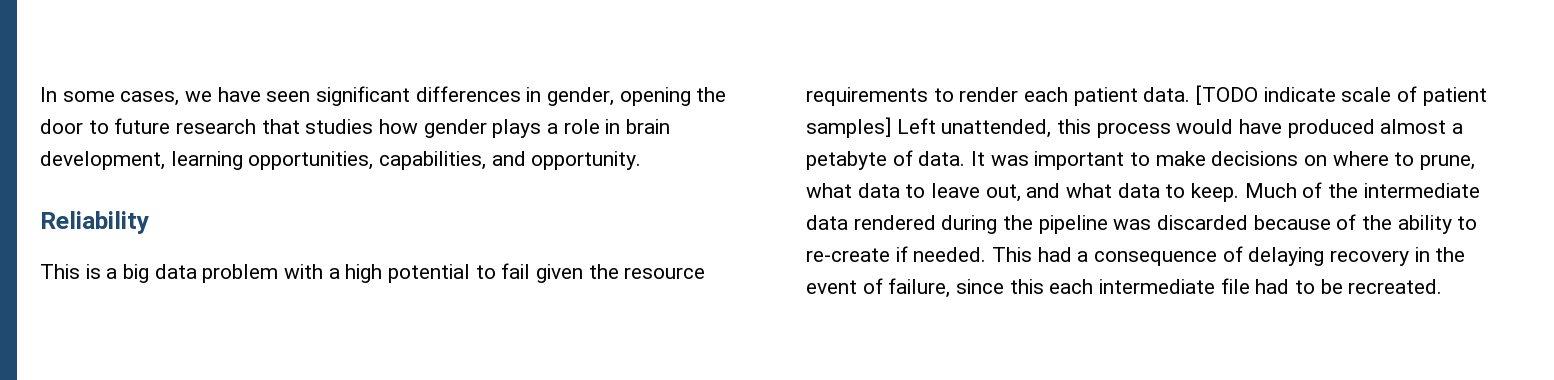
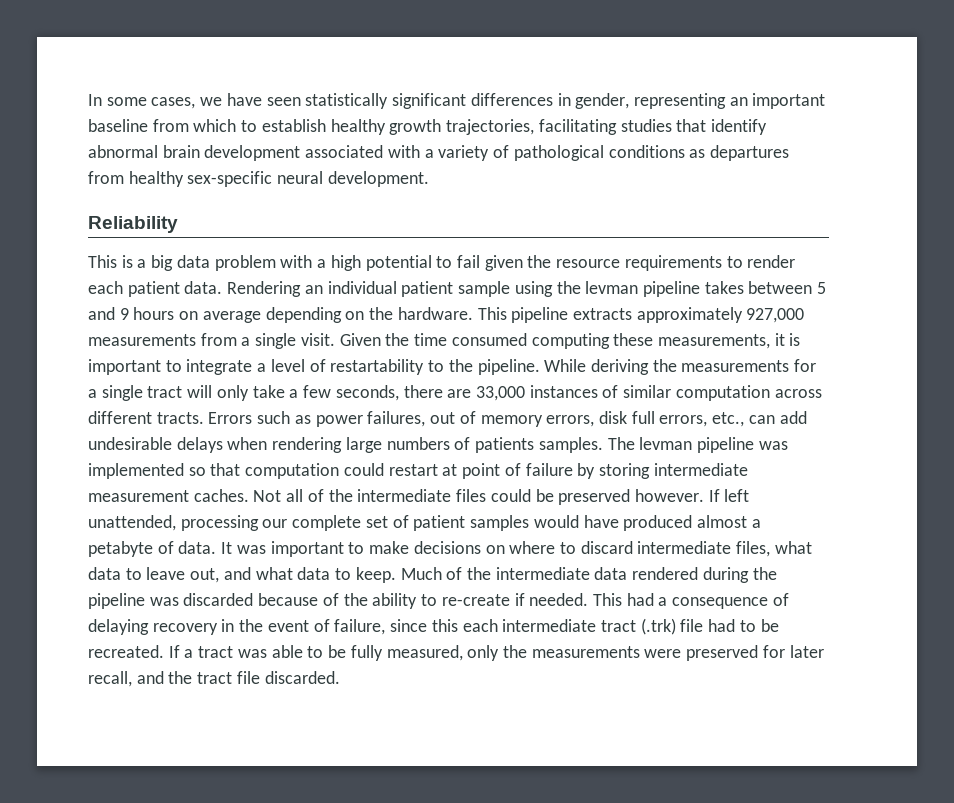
- In some cases, we have seen significant differences in gender, opening the door to future research that studies how gender plays a role in brain development, learning opportunities, capabilities, and opportunity.
+ In some cases, we have seen statistically significant differences in gender, representing an important baseline from which to establish healthy growth trajectories, facilitating studies that identify abnormal brain development associated with a variety of pathological conditions as departures from healthy sex-specific neural development.
- [TODO indicate scale of patient samples] Left unattended, this process would have produced almost a petabyte of data.
+ Rendering an individual patient sample using the levman pipeline takes between 5 and 9 hours on average depending on the hardware. This pipeline extracts approximately 927,000 measurements from a single visit. Given the time consumed computing these measurements, it is important to integrate a level of restartability to the pipeline. While deriving the measurements for a single tract will only take a few seconds, there are 33,000 instances of similar computation across different tracts. Errors such as power failures, out of memory errors, disk full errors, etc., can add undesirable delays when rendering large numbers of patients samples. The levman pipeline was implemented so that computation could restart at point of failure by storing intermediate measurement caches. Not all of the intermediate files could be preserved however. If left unattended, processing our complete set of patient samples would have produced almost a petabyte of data.
- It was important to make decisions on where to prune, what data to leave out, and what data to keep.
+ It was important to make decisions on where to discard intermediate files, what data to leave out, and what data to keep.
- This had a consequence of delaying recovery in the event of failure, since this each intermediate file had to be recreated.
+ This had a consequence of delaying recovery in the event of failure, since this each intermediate tract (.trk) file had to be recreated.
+ If a tract was able to be fully measured, only the measurements were preserved for later recall, and the tract file discarded.

